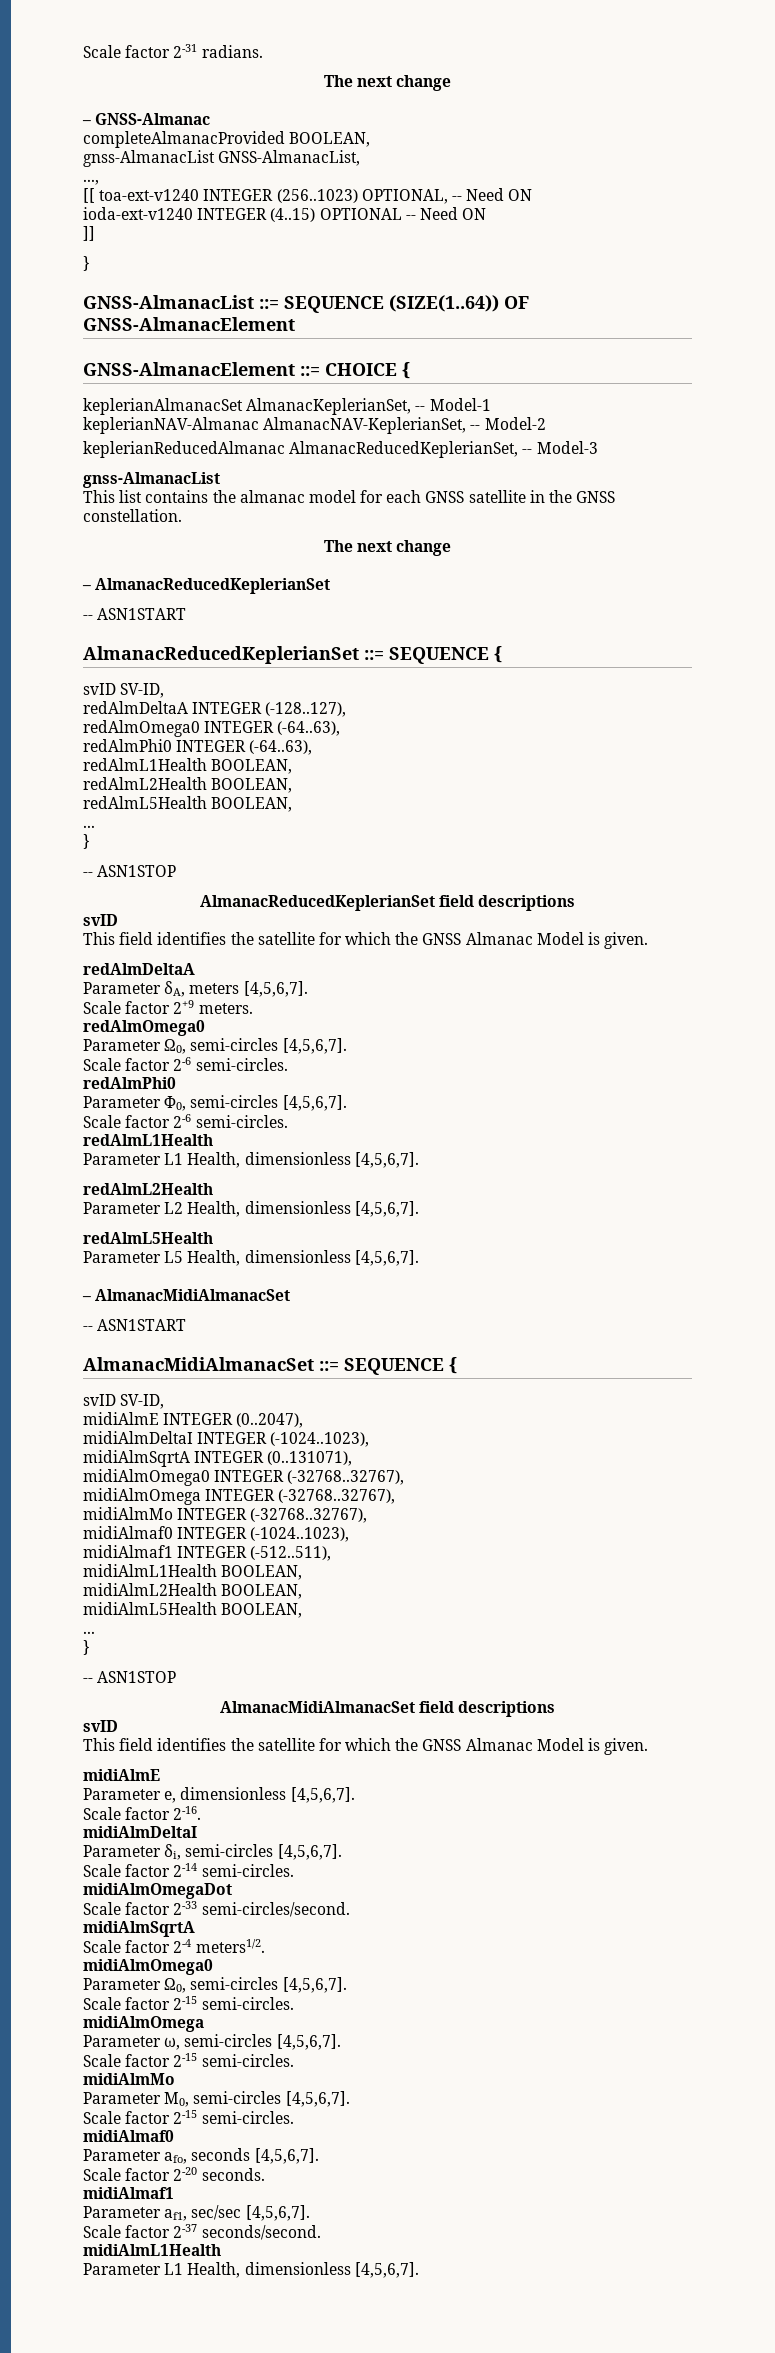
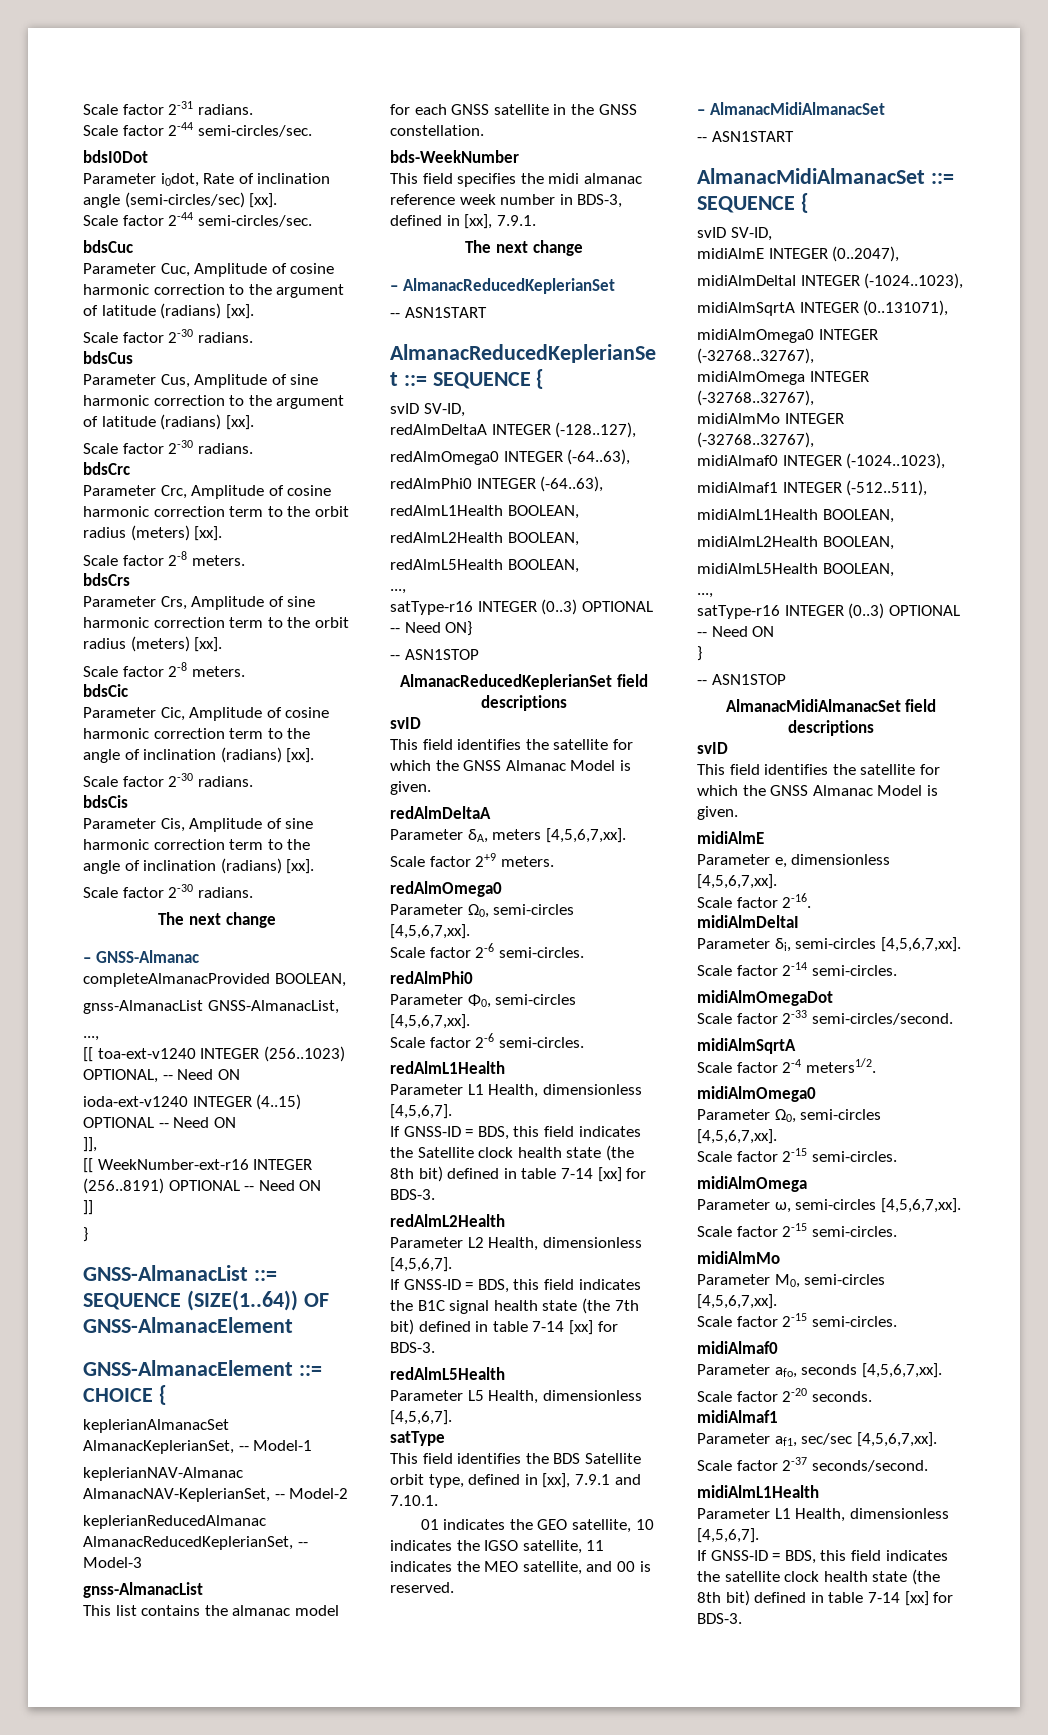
  Scale factor 2-31 radians.
+ Scale factor 2-44 semi-circles/sec.
+ bdsI0Dot
+ Parameter i0dot, Rate of inclination angle (semi-circles/sec) [xx].
+ Scale factor 2-44 semi-circles/sec.
+ bdsCuc
+ Parameter Cuc, Amplitude of cosine harmonic correction to the argument of latitude (radians) [xx].
+ Scale factor 2-30 radians.
+ bdsCus
+ Parameter Cus, Amplitude of sine harmonic correction to the argument of latitude (radians) [xx].
+ Scale factor 2-30 radians.
+ bdsCrc
+ Parameter Crc, Amplitude of cosine harmonic correction term to the orbit radius (meters) [xx].
+ Scale factor 2-8 meters.
+ bdsCrs
+ Parameter Crs, Amplitude of sine harmonic correction term to the orbit radius (meters) [xx].
+ Scale factor 2-8 meters.
+ bdsCic
+ Parameter Cic, Amplitude of cosine harmonic correction term to the angle of inclination (radians) [xx].
+ Scale factor 2-30 radians.
+ bdsCis
+ Parameter Cis, Amplitude of sine harmonic correction term to the angle of inclination (radians) [xx].
+ Scale factor 2-30 radians.
+ ]],
+ [[ WeekNumber-ext-r16 INTEGER (256..8191) OPTIONAL -- Need ON
+ bds-WeekNumber
+ This field specifies the midi almanac reference week number in BDS-3, defined in [xx], 7.9.1.
  redAlmL5Health BOOLEAN,
- ...
- }
+ ...,
+ satType-r16 INTEGER (0..3) OPTIONAL -- Need ON}
- Parameter δA, meters [4,5,6,7].
+ Parameter δA, meters [4,5,6,7,xx].
  Scale factor 2+9 meters.
  redAlmOmega0
- Parameter Ω0, semi-circles [4,5,6,7].
+ Parameter Ω0, semi-circles [4,5,6,7,xx].
- Parameter Φ0, semi-circles [4,5,6,7].
+ Parameter Φ0, semi-circles [4,5,6,7,xx].
+ If GNSS-ID = BDS, this field indicates the Satellite clock health state (the 8th bit) defined in table 7-14 [xx] for BDS-3.
+ If GNSS-ID = BDS, this field indicates the B1C signal health state (the 7th bit) defined in table 7-14 [xx] for BDS-3.
+ satType
+ This field identifies the BDS Satellite orbit type, defined in [xx], 7.9.1 and 7.10.1.
+ 01 indicates the GEO satellite, 10 indicates the IGSO satellite, 11 indicates the MEO satellite, and 00 is reserved.
  midiAlmL5Health BOOLEAN,
- ...
+ ...,
+ satType-r16 INTEGER (0..3) OPTIONAL -- Need ON
- Parameter e, dimensionless [4,5,6,7].
+ Parameter e, dimensionless [4,5,6,7,xx].
- Parameter δi, semi-circles [4,5,6,7].
+ Parameter δi, semi-circles [4,5,6,7,xx].
  Scale factor 2-4 meters1/2.
  midiAlmOmega0
- Parameter Ω0, semi-circles [4,5,6,7].
+ Parameter Ω0, semi-circles [4,5,6,7,xx].
- Parameter ω, semi-circles [4,5,6,7].
+ Parameter ω, semi-circles [4,5,6,7,xx].
- Parameter M0, semi-circles [4,5,6,7].
+ Parameter M0, semi-circles [4,5,6,7,xx].
- Parameter afo, seconds [4,5,6,7].
+ Parameter afo, seconds [4,5,6,7,xx].
- Parameter af1, sec/sec [4,5,6,7].
+ Parameter af1, sec/sec [4,5,6,7,xx].
+ If GNSS-ID = BDS, this field indicates the satellite clock health state (the 8th bit) defined in table 7-14 [xx] for BDS-3.

